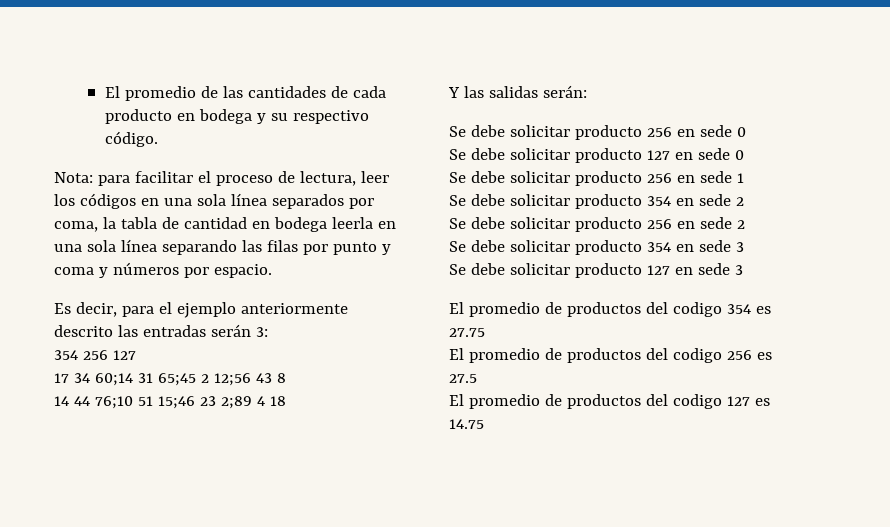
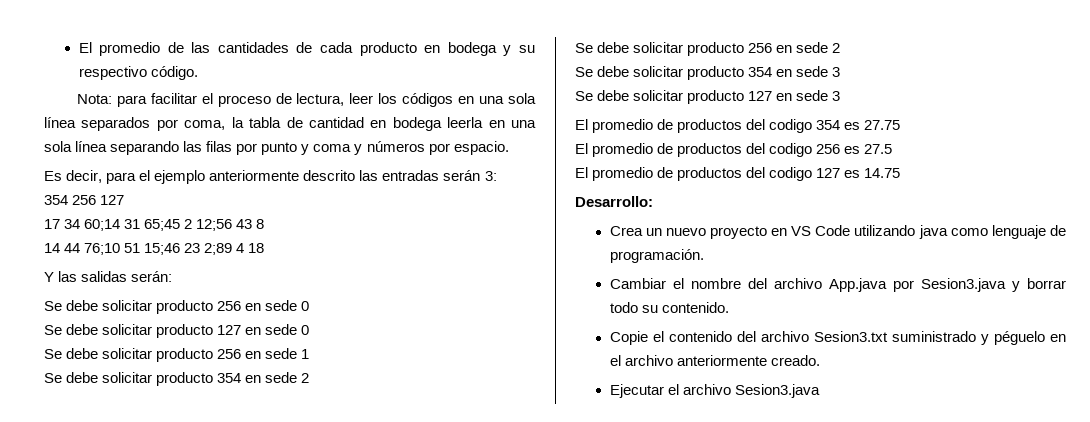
+ Desarrollo:
+ Crea un nuevo proyecto en VS Code utilizando java como lenguaje de programación.
+ Cambiar el nombre del archivo App.java por Sesion3.java y borrar todo su contenido.
+ Copie el contenido del archivo Sesion3.txt suministrado y péguelo en el archivo anteriormente creado.
+ Ejecutar el archivo Sesion3.java

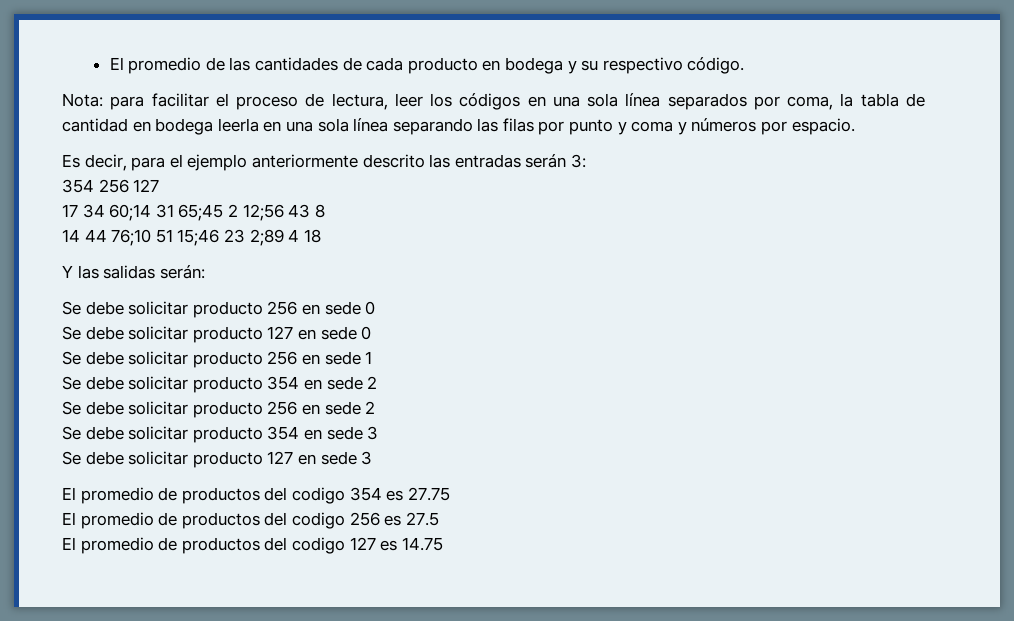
- Desarrollo:
- Crea un nuevo proyecto en VS Code utilizando java como lenguaje de programación.
- Cambiar el nombre del archivo App.java por Sesion3.java y borrar todo su contenido.
- Copie el contenido del archivo Sesion3.txt suministrado y péguelo en el archivo anteriormente creado.
- Ejecutar el archivo Sesion3.java

